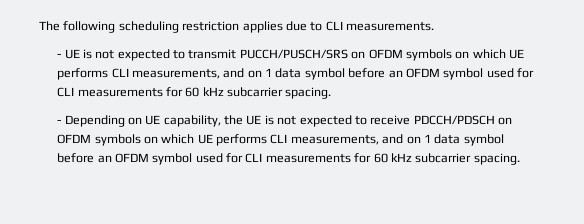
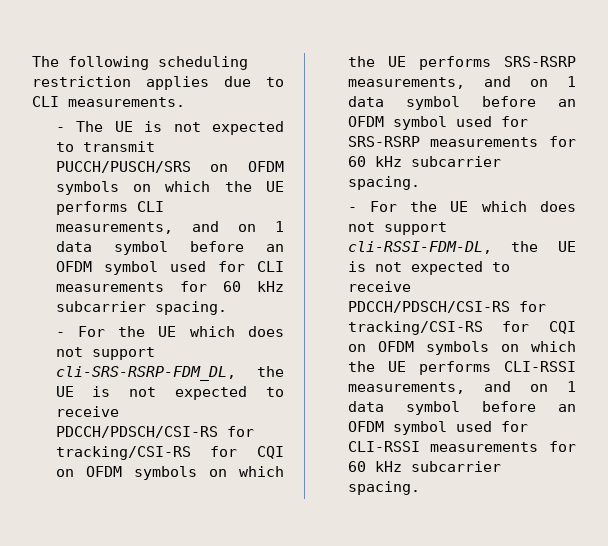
- - UE is not expected to transmit PUCCH/PUSCH/SRS on OFDM symbols on which UE performs CLI measurements, and on 1 data symbol before an OFDM symbol used for CLI measurements for 60 kHz subcarrier spacing.
+ - The UE is not expected to transmit PUCCH/PUSCH/SRS on OFDM symbols on which the UE performs CLI measurements, and on 1 data symbol before an OFDM symbol used for CLI measurements for 60 kHz subcarrier spacing.
- - Depending on UE capability, the UE is not expected to receive PDCCH/PDSCH on OFDM symbols on which UE performs CLI measurements, and on 1 data symbol before an OFDM symbol used for CLI measurements for 60 kHz subcarrier spacing.
+ - For the UE which does not support cli-SRS-RSRP-FDM_DL, the UE is not expected to receive PDCCH/PDSCH/CSI-RS for tracking/CSI-RS for CQI on OFDM symbols on which the UE performs SRS-RSRP measurements, and on 1 data symbol before an OFDM symbol used for SRS-RSRP measurements for 60 kHz subcarrier spacing.
+ - For the UE which does not support cli-RSSI-FDM-DL, the UE is not expected to receive PDCCH/PDSCH/CSI-RS for tracking/CSI-RS for CQI on OFDM symbols on which the UE performs CLI-RSSI measurements, and on 1 data symbol before an OFDM symbol used for CLI-RSSI measurements for 60 kHz subcarrier spacing.

